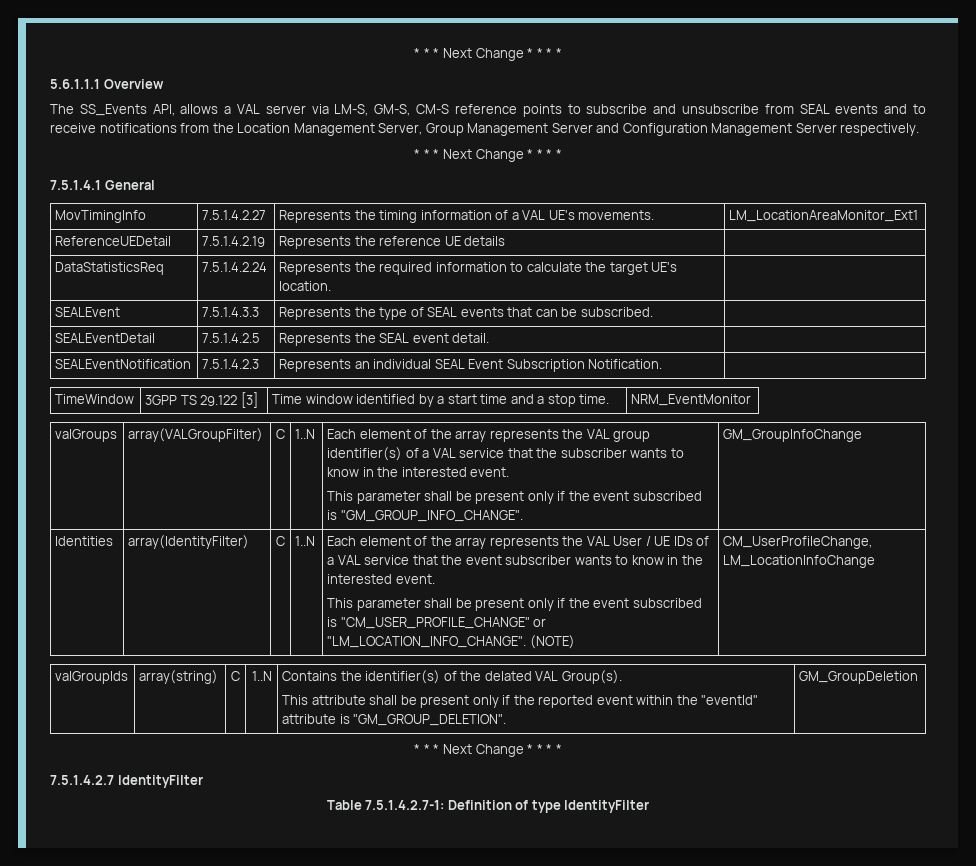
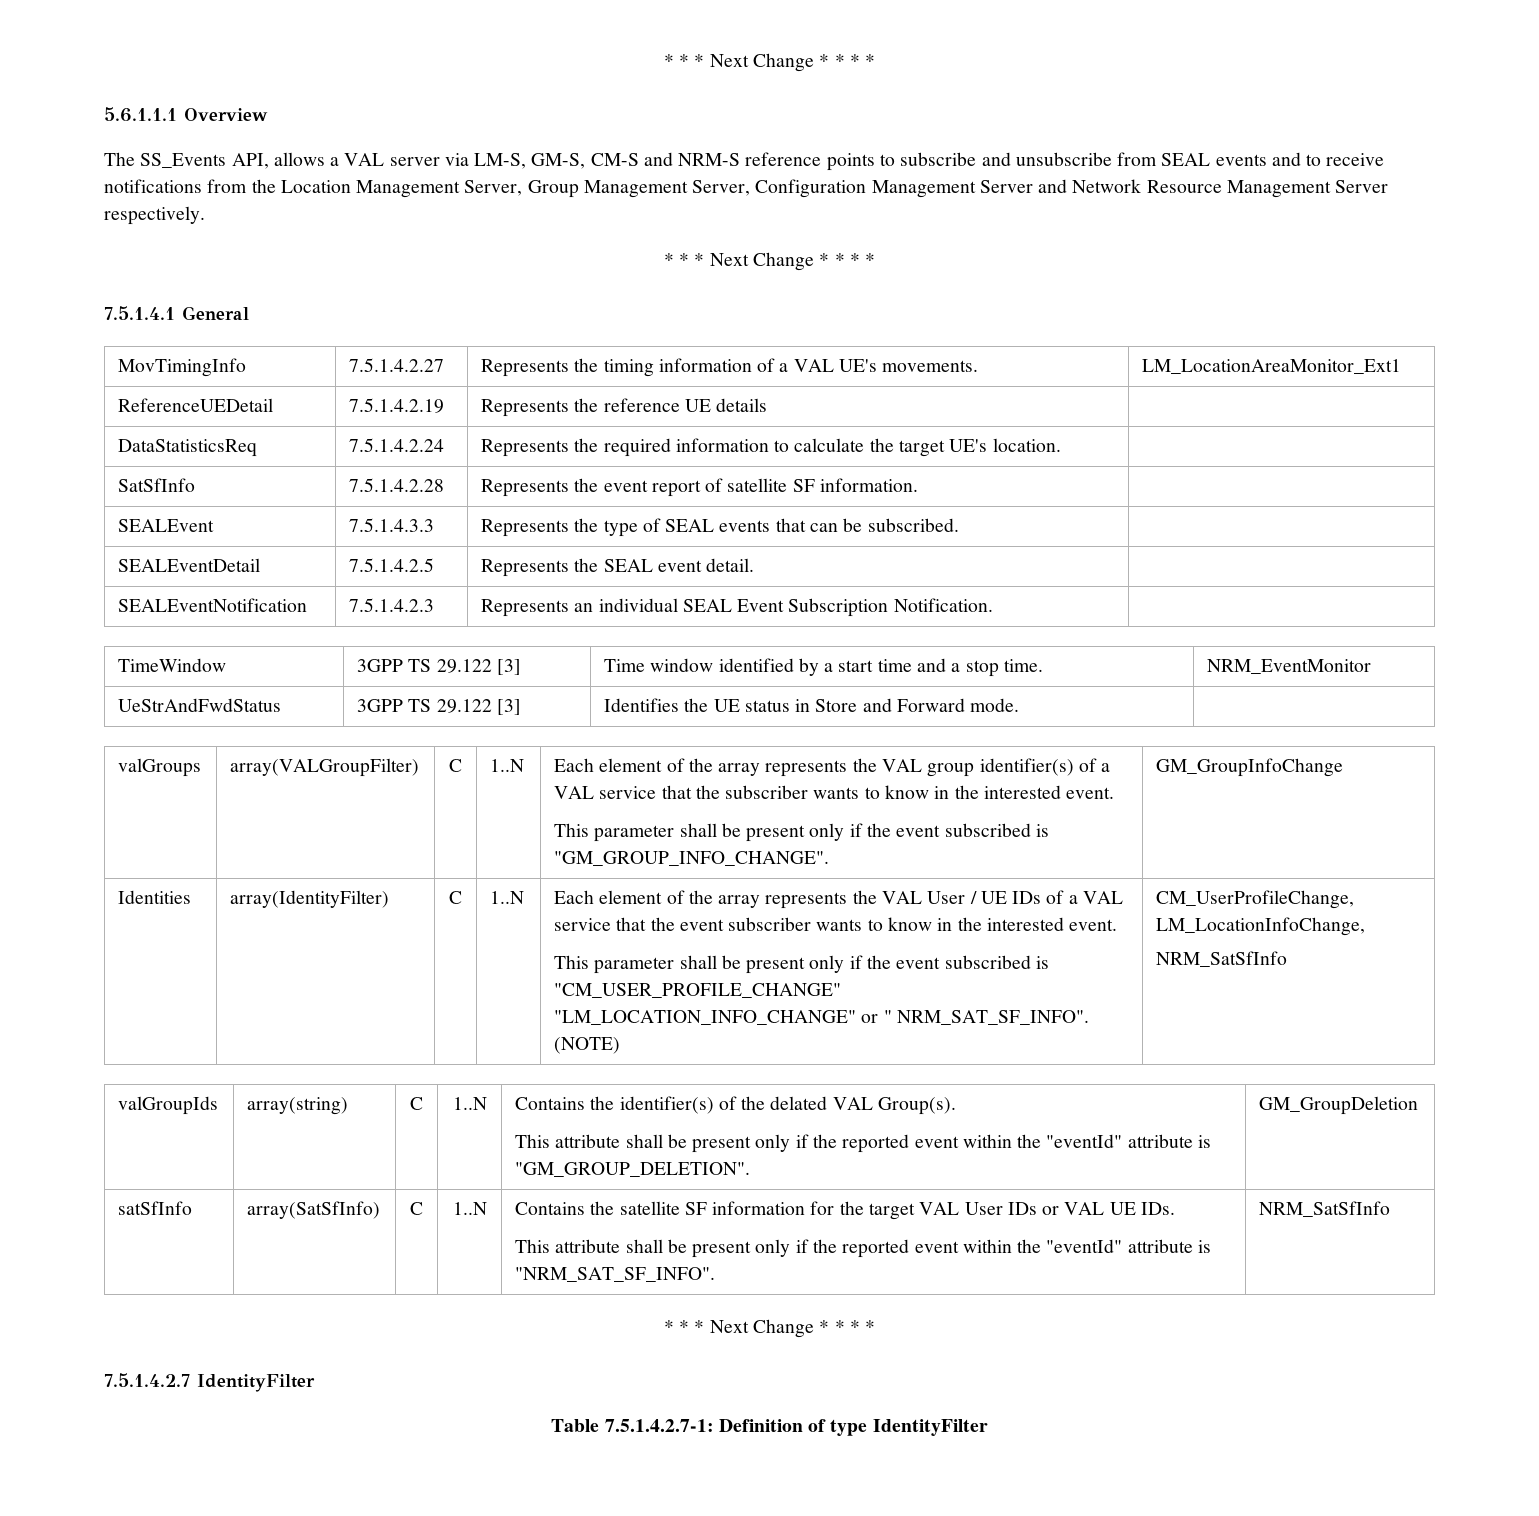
- The SS_Events API, allows a VAL server via LM-S, GM-S, CM-S reference points to subscribe and unsubscribe from SEAL events and to receive notifications from the Location Management Server, Group Management Server and Configuration Management Server respectively.
+ The SS_Events API, allows a VAL server via LM-S, GM-S, CM-S and NRM-S reference points to subscribe and unsubscribe from SEAL events and to receive notifications from the Location Management Server, Group Management Server, Configuration Management Server and Network Resource Management Server respectively.
+ SatSfInfo | 7.5.1.4.2.28 | Represents the event report of satellite SF information. |
+ UeStrAndFwdStatus | 3GPP TS 29.122 [3] | Identifies the UE status in Store and Forward mode. |
- This parameter shall be present only if the event subscribed is "CM_USER_PROFILE_CHANGE" or "LM_LOCATION_INFO_CHANGE".
+ This parameter shall be present only if the event subscribed is "CM_USER_PROFILE_CHANGE" "LM_LOCATION_INFO_CHANGE" or " NRM_SAT_SF_INFO".
- CM_UserProfileChange, LM_LocationInfoChange
+ CM_UserProfileChange, LM_LocationInfoChange,
+ NRM_SatSfInfo
+ satSfInfo | array(SatSfInfo) | C | 1..N | Contains the satellite SF information for the target VAL User IDs or VAL UE IDs.
+ This attribute shall be present only if the reported event within the "eventId" attribute is "NRM_SAT_SF_INFO". | NRM_SatSfInfo

